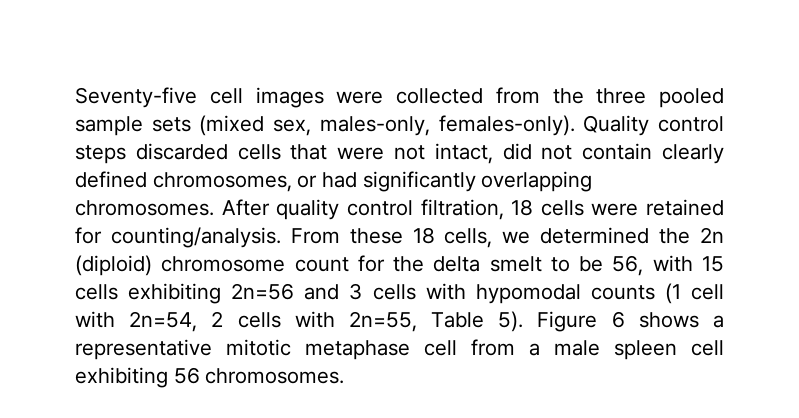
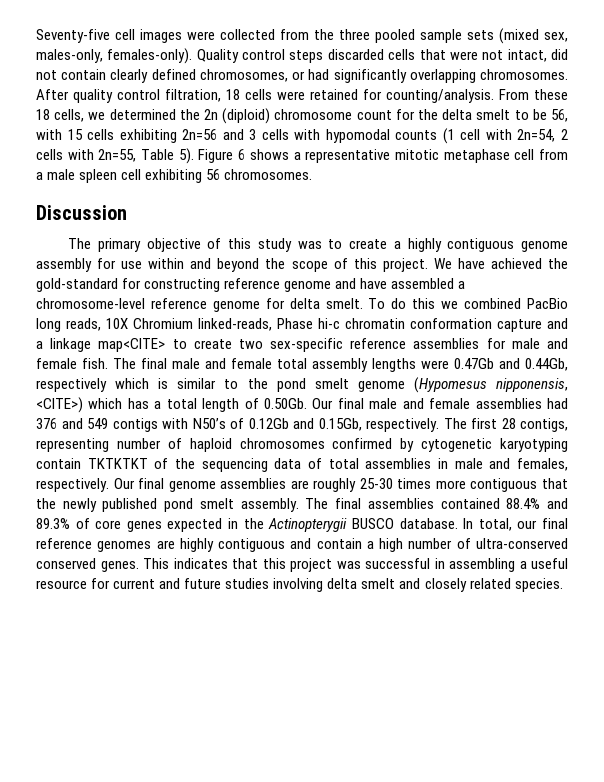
+ Discussion
+ The primary objective of this study was to create a highly contiguous genome assembly for use within and beyond the scope of this project. We have achieved the gold-standard for constructing reference genome and have assembled a chromosome-level reference genome for delta smelt. To do this we combined PacBio long reads, 10X Chromium linked-reads, Phase hi-c chromatin conformation capture and a linkage map<CITE> to create two sex-specific reference assemblies for male and female fish. The final male and female total assembly lengths were 0.47Gb and 0.44Gb, respectively which is similar to the pond smelt genome (Hypomesus nipponensis, <CITE>) which has a total length of 0.50Gb. Our final male and female assemblies had 376 and 549 contigs with N50’s of 0.12Gb and 0.15Gb, respectively. The first 28 contigs, representing number of haploid chromosomes confirmed by cytogenetic karyotyping contain TKTKTKT of the sequencing data of total assemblies in male and females, respectively. Our final genome assemblies are roughly 25-30 times more contiguous that the newly published pond smelt assembly. The final assemblies contained 88.4% and 89.3% of core genes expected in the Actinopterygii BUSCO database. In total, our final reference genomes are highly contiguous and contain a high number of ultra-conserved conserved genes. This indicates that this project was successful in assembling a useful resource for current and future studies involving delta smelt and closely related species.

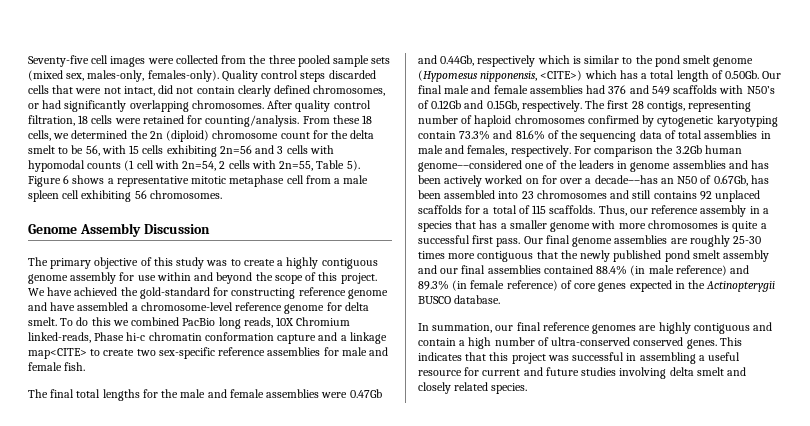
- Discussion
+ Genome Assembly Discussion
- To do this we combined PacBio long reads, 10X Chromium linked-reads, Phase hi-c chromatin conformation capture and a linkage map<CITE> to create two sex-specific reference assemblies for male and female fish. The final male and female total assembly lengths were 0.47Gb and 0.44Gb, respectively which is similar to the pond smelt genome (Hypomesus nipponensis, <CITE>) which has a total length of 0.50Gb. Our final male and female assemblies had 376 and 549 contigs with N50’s of 0.12Gb and 0.15Gb, respectively.
+ To do this we combined PacBio long reads, 10X Chromium linked-reads, Phase hi-c chromatin conformation capture and a linkage map<CITE> to create two sex-specific reference assemblies for male and female fish.
+ The final total lengths for the male and female assemblies were 0.47Gb and 0.44Gb, respectively which is similar to the pond smelt genome (Hypomesus nipponensis, <CITE>) which has a total length of 0.50Gb. Our final male and female assemblies had 376 and 549 scaffolds with N50’s of 0.12Gb and 0.15Gb, respectively.
- The first 28 contigs, representing number of haploid chromosomes confirmed by cytogenetic karyotyping contain TKTKTKT of the sequencing data of total assemblies in male and females, respectively.
+ The first 28 contigs, representing number of haploid chromosomes confirmed by cytogenetic karyotyping contain 73.3% and 81.6% of the sequencing data of total assemblies in male and females, respectively.
+ For comparison the 3.2Gb human genome––considered one of the leaders in genome assemblies and has been actively worked on for over a decade––has an N50 of 0.67Gb, has been assembled into 23 chromosomes and still contains 92 unplaced scaffolds for a total of 115 scaffolds. Thus, our reference assembly in a species that has a smaller genome with more chromosomes is quite a successful first pass.
- Our final genome assemblies are roughly 25-30 times more contiguous that the newly published pond smelt assembly. The final assemblies contained 88.4% and 89.3% of core genes expected in the Actinopterygii BUSCO database. In total, our final reference genomes are highly contiguous and contain a high number of ultra-conserved conserved genes.
+ Our final genome assemblies are roughly 25-30 times more contiguous that the newly published pond smelt assembly and our final assemblies contained 88.4% (in male reference) and 89.3% (in female reference) of core genes expected in the Actinopterygii BUSCO database.
+ In summation, our final reference genomes are highly contiguous and contain a high number of ultra-conserved conserved genes.

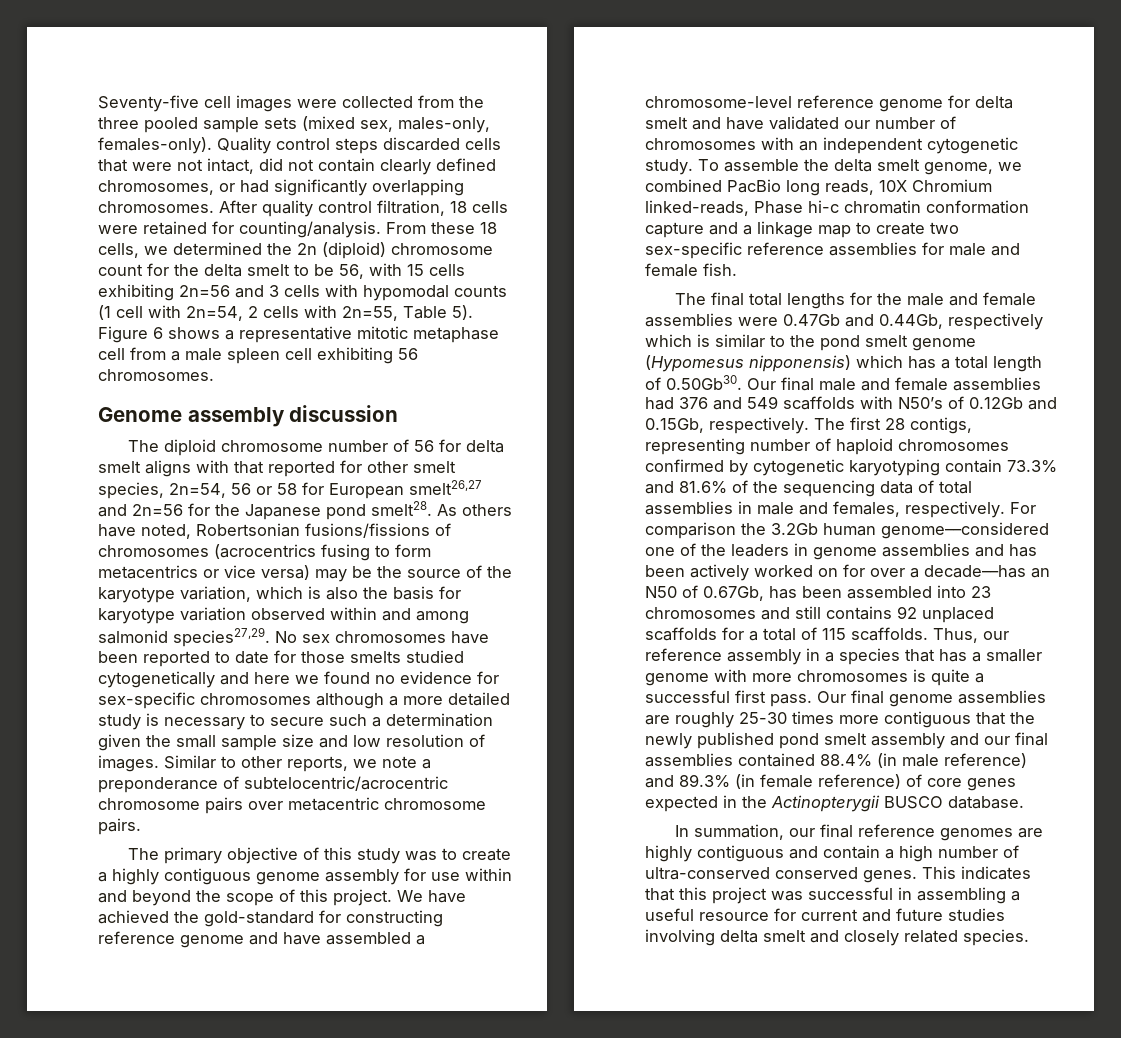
- Genome Assembly Discussion
+ Genome assembly discussion
+ The diploid chromosome number of 56 for delta smelt aligns with that reported for other smelt species, 2n=54, 56 or 58 for European smelt26,27 and 2n=56 for the Japanese pond smelt28. As others have noted, Robertsonian fusions/fissions of chromosomes (acrocentrics fusing to form metacentrics or vice versa) may be the source of the karyotype variation, which is also the basis for karyotype variation observed within and among salmonid species27,29. No sex chromosomes have been reported to date for those smelts studied cytogenetically and here we found no evidence for sex-specific chromosomes although a more detailed study is necessary to secure such a determination given the small sample size and low resolution of images. Similar to other reports, we note a preponderance of subtelocentric/acrocentric chromosome pairs over metacentric chromosome pairs.
- We have achieved the gold-standard for constructing reference genome and have assembled a chromosome-level reference genome for delta smelt. To do this we combined PacBio long reads, 10X Chromium linked-reads, Phase hi-c chromatin conformation capture and a linkage map<CITE> to create two sex-specific reference assemblies for male and female fish.
+ We have achieved the gold-standard for constructing reference genome and have assembled a chromosome-level reference genome for delta smelt and have validated our number of chromosomes with an independent cytogenetic study. To assemble the delta smelt genome, we combined PacBio long reads, 10X Chromium linked-reads, Phase hi-c chromatin conformation capture and a linkage map to create two sex-specific reference assemblies for male and female fish.
- The final total lengths for the male and female assemblies were 0.47Gb and 0.44Gb, respectively which is similar to the pond smelt genome (Hypomesus nipponensis, <CITE>) which has a total length of 0.50Gb. Our final male and female assemblies had 376 and 549 scaffolds with N50’s of 0.12Gb and 0.15Gb, respectively.
+ The final total lengths for the male and female assemblies were 0.47Gb and 0.44Gb, respectively which is similar to the pond smelt genome (Hypomesus nipponensis) which has a total length of 0.50Gb30. Our final male and female assemblies had 376 and 549 scaffolds with N50’s of 0.12Gb and 0.15Gb, respectively.

